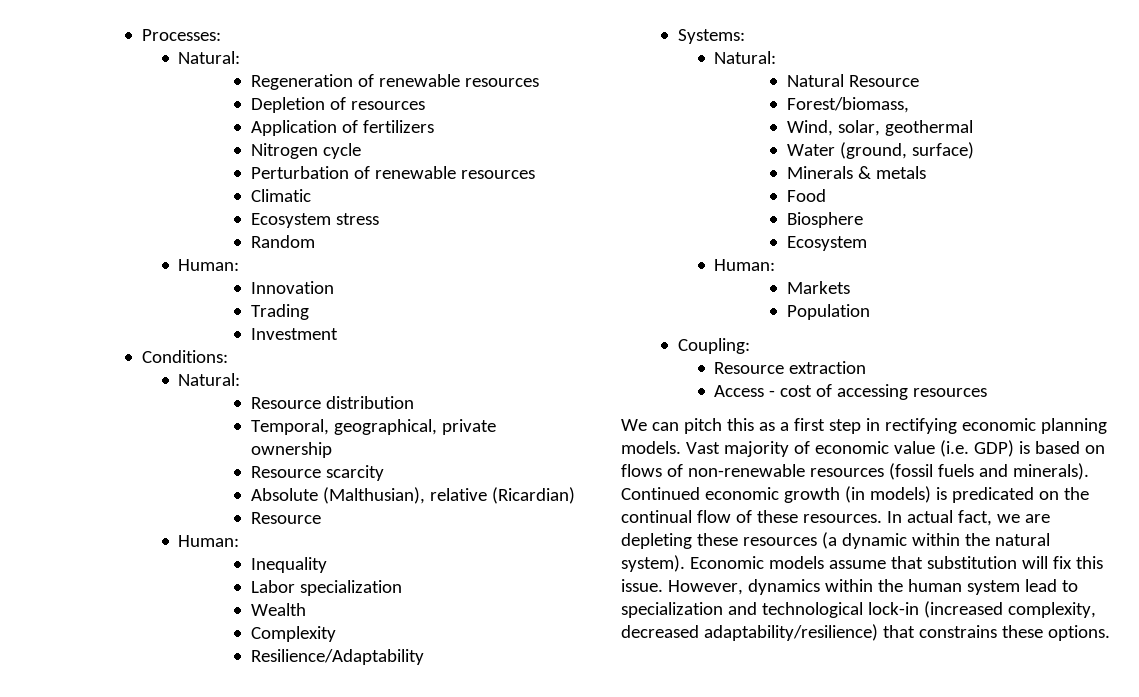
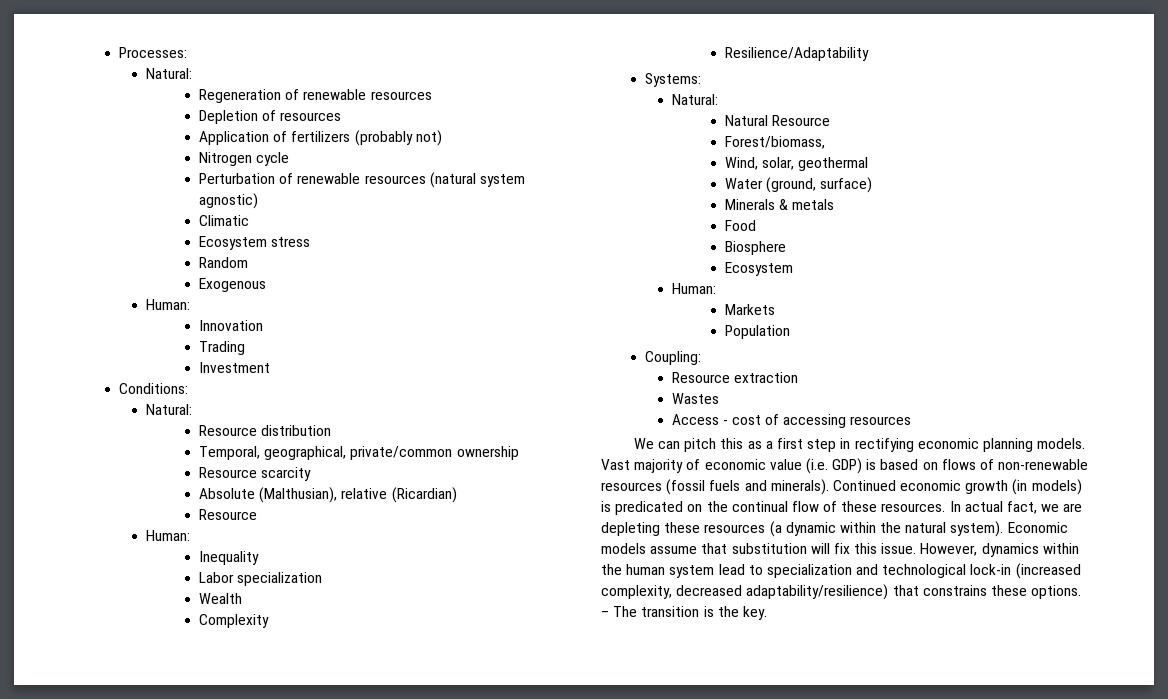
- Application of fertilizers
+ Application of fertilizers (probably not)
- Perturbation of renewable resources
+ Perturbation of renewable resources (natural system agnostic)
+ Exogenous
- Temporal, geographical, private ownership
+ Temporal, geographical, private/common ownership
+ Wastes
+ – The transition is the key.

